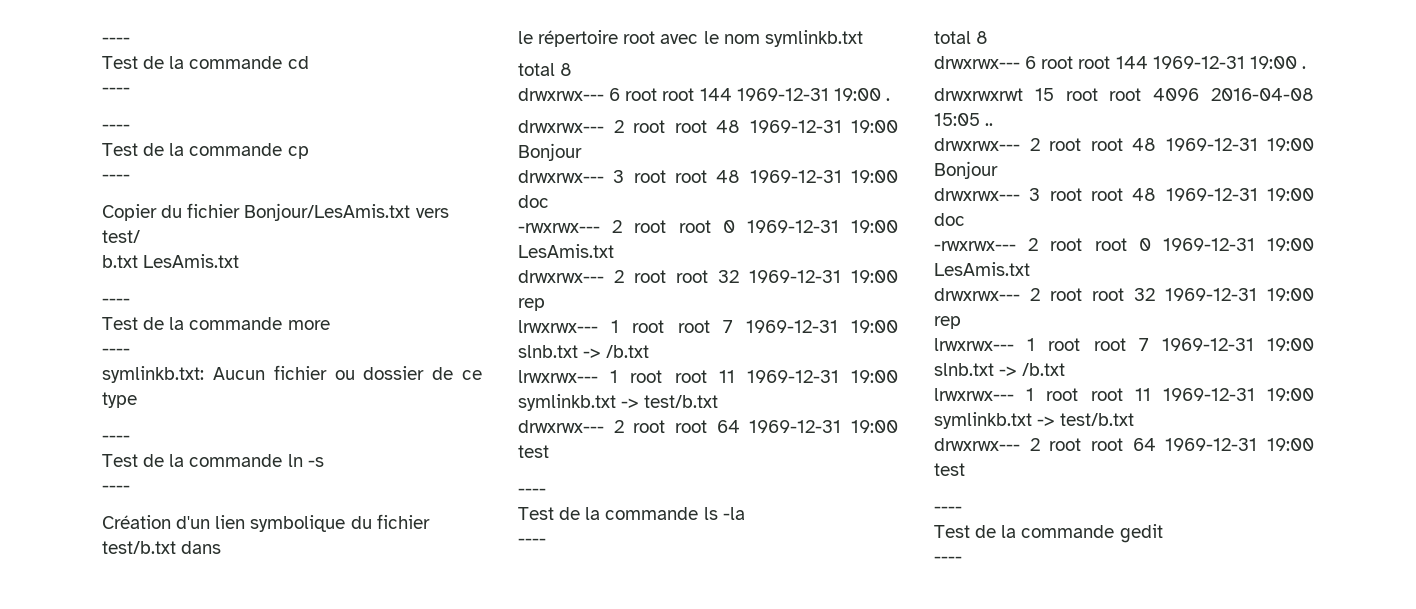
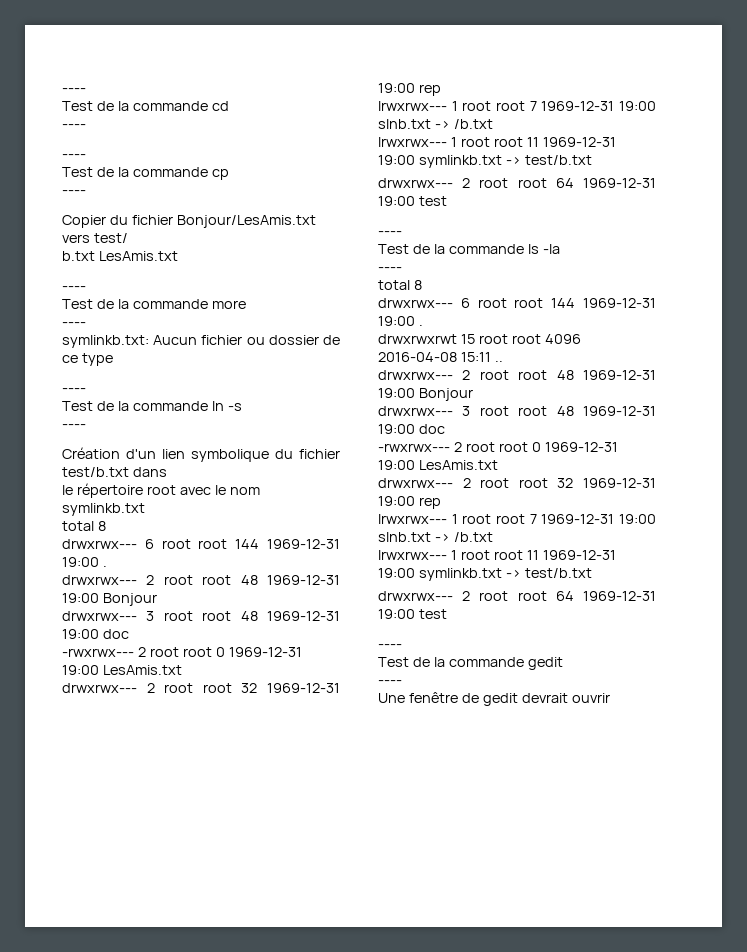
- drwxrwxrwt 15 root root 4096 2016-04-08 15:05 ..
+ drwxrwxrwt 15 root root 4096 2016-04-08 15:11 ..
+ Une fenêtre de gedit devrait ouvrir

